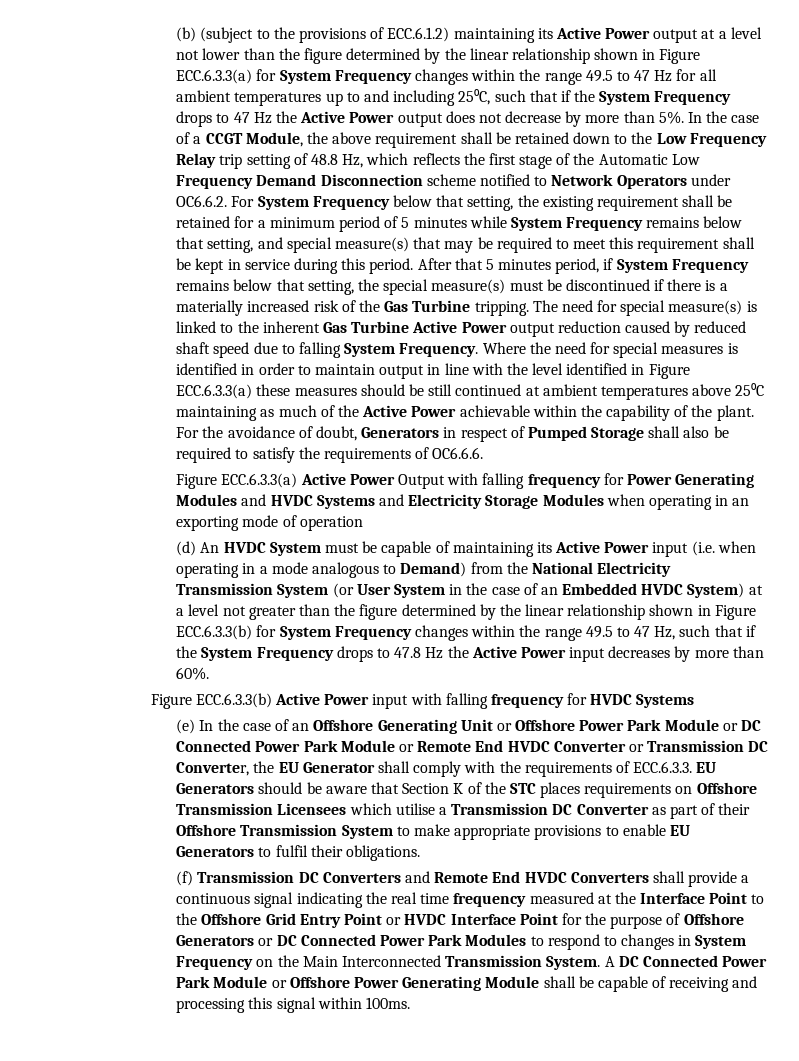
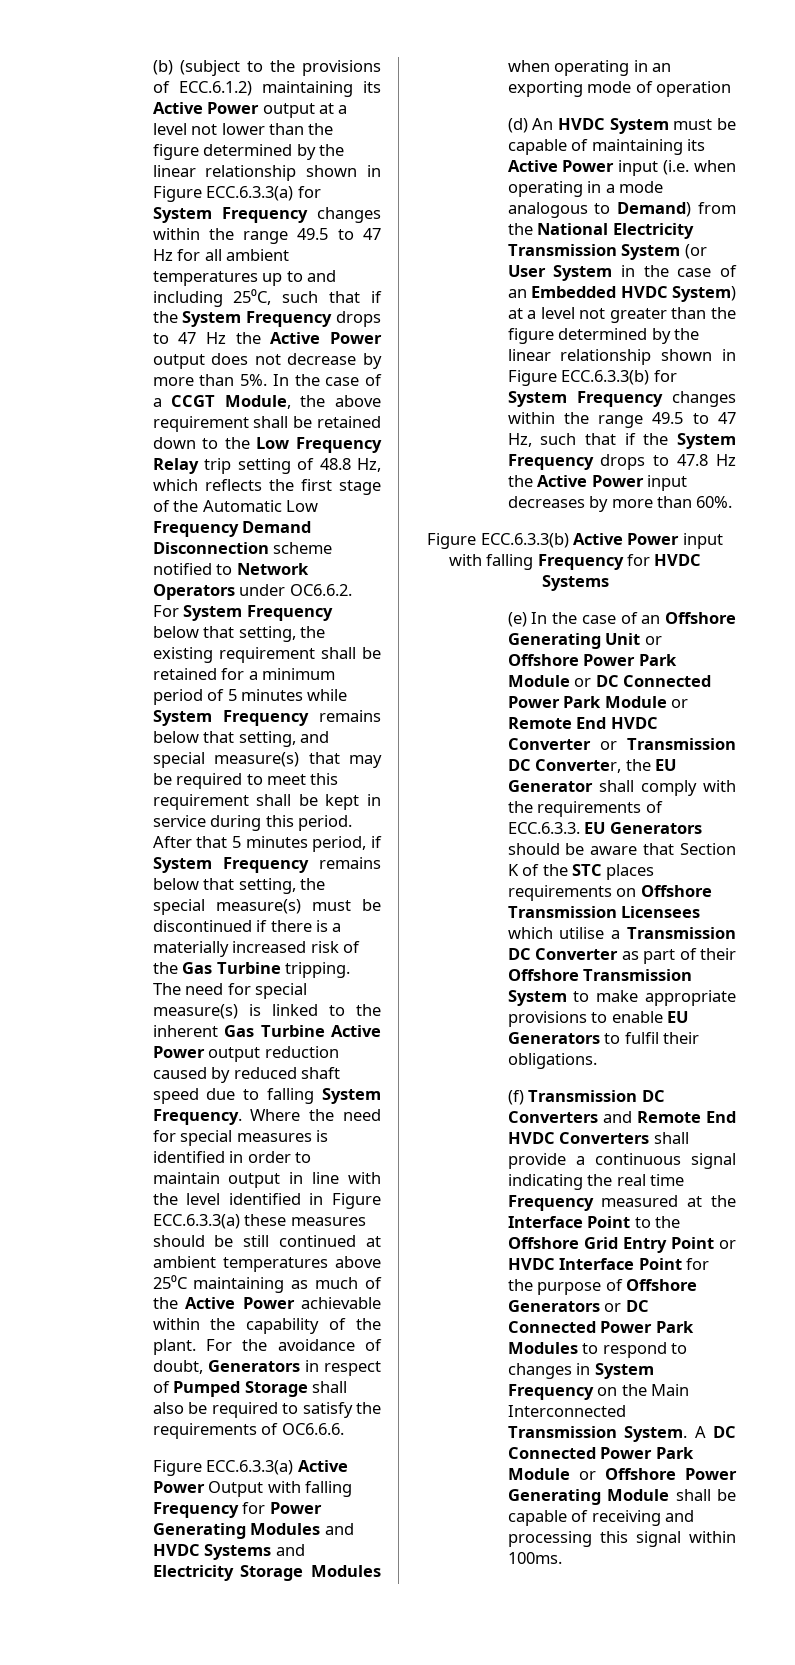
- Figure ECC.6.3.3(a) Active Power Output with falling frequency for Power Generating Modules and HVDC Systems and Electricity Storage Modules when operating in an exporting mode of operation
+ Figure ECC.6.3.3(a) Active Power Output with falling Frequency for Power Generating Modules and HVDC Systems and Electricity Storage Modules when operating in an exporting mode of operation
- Figure ECC.6.3.3(b) Active Power input with falling frequency for HVDC Systems
+ Figure ECC.6.3.3(b) Active Power input with falling Frequency for HVDC Systems
- (f) Transmission DC Converters and Remote End HVDC Converters shall provide a continuous signal indicating the real time frequency measured at the Interface Point to the Offshore Grid Entry Point or HVDC Interface Point for the purpose of Offshore Generators or DC Connected Power Park Modules to respond to changes in System Frequency on the Main Interconnected Transmission System.
+ (f) Transmission DC Converters and Remote End HVDC Converters shall provide a continuous signal indicating the real time Frequency measured at the Interface Point to the Offshore Grid Entry Point or HVDC Interface Point for the purpose of Offshore Generators or DC Connected Power Park Modules to respond to changes in System Frequency on the Main Interconnected Transmission System.

